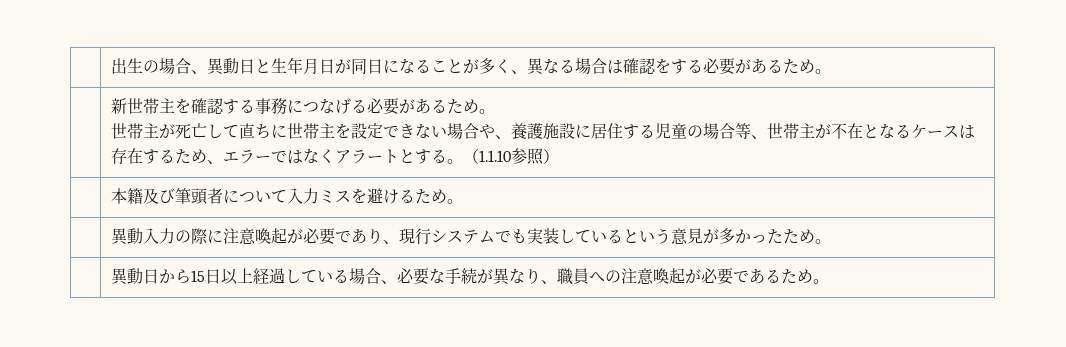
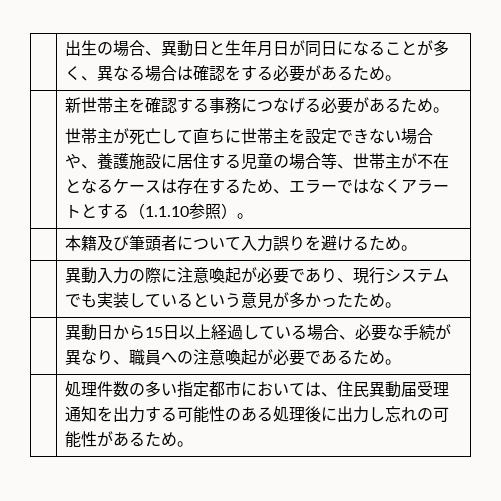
- 世帯主が死亡して直ちに世帯主を設定できない場合や、養護施設に居住する児童の場合等、世帯主が不在となるケースは存在するため、エラーではなくアラートとする。（1.1.10参照）
+ 世帯主が死亡して直ちに世帯主を設定できない場合や、養護施設に居住する児童の場合等、世帯主が不在となるケースは存在するため、エラーではなくアラートとする（1.1.10参照）。
- | 本籍及び筆頭者について入力ミスを避けるため。
+ | 本籍及び筆頭者について入力誤りを避けるため。
+ | 処理件数の多い指定都市においては、住民異動届受理通知を出力する可能性のある処理後に出力し忘れの可能性があるため。

